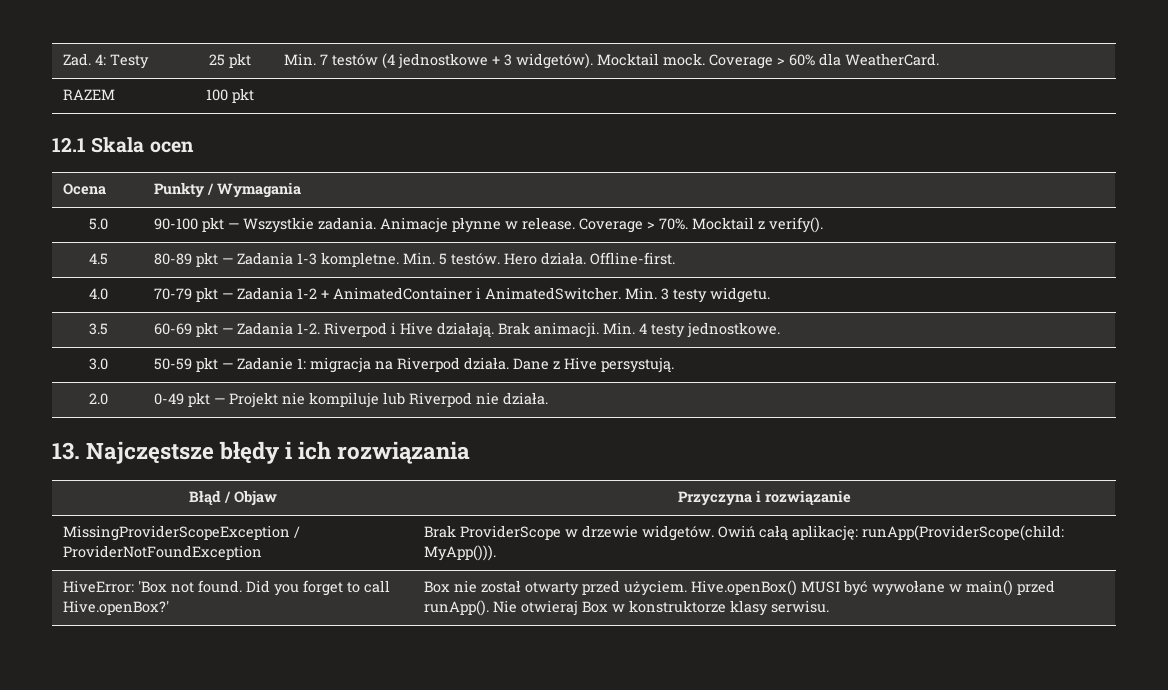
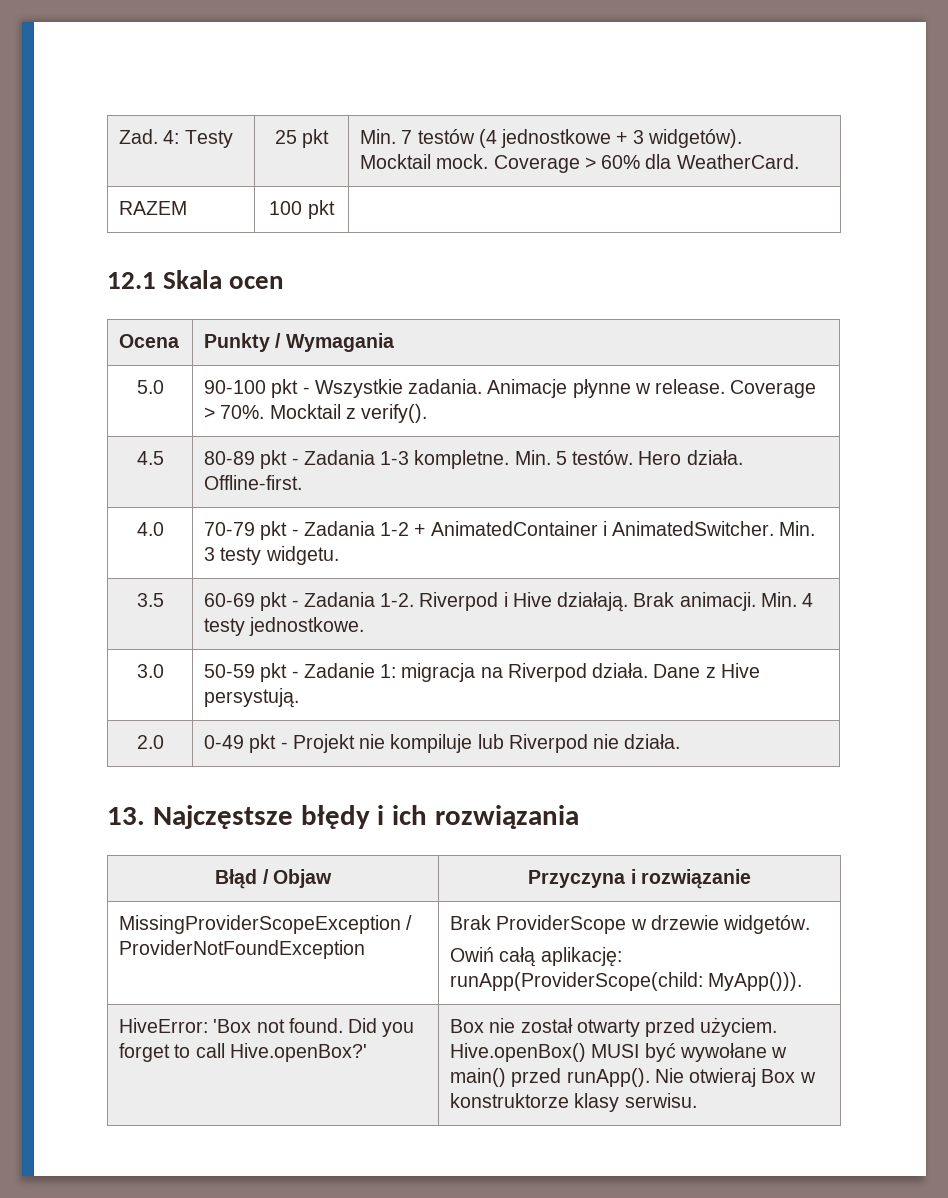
- Zad. 4: Testy | 25 pkt | Min. 7 testów (4 jednostkowe + 3 widgetów). Mocktail mock. Coverage > 60% dla WeatherCard.
+ Zad. 4: Testy | 25 pkt | Min. 7 testów (4 jednostkowe + 3 widgetów).
+ Mocktail mock. Coverage > 60% dla WeatherCard.
- 5.0 | 90-100 pkt — Wszystkie zadania. Animacje płynne w release. Coverage > 70%. Mocktail z verify().
+ 5.0 | 90-100 pkt - Wszystkie zadania. Animacje płynne w release. Coverage > 70%. Mocktail z verify().
- 4.5 | 80-89 pkt — Zadania 1-3 kompletne. Min. 5 testów. Hero działa. Offline-first.
+ 4.5 | 80-89 pkt - Zadania 1-3 kompletne. Min. 5 testów. Hero działa. Offline-first.
- 4.0 | 70-79 pkt — Zadania 1-2 + AnimatedContainer i AnimatedSwitcher. Min. 3 testy widgetu.
+ 4.0 | 70-79 pkt - Zadania 1-2 + AnimatedContainer i AnimatedSwitcher. Min. 3 testy widgetu.
- 3.5 | 60-69 pkt — Zadania 1-2. Riverpod i Hive działają. Brak animacji. Min. 4 testy jednostkowe.
+ 3.5 | 60-69 pkt - Zadania 1-2. Riverpod i Hive działają. Brak animacji. Min. 4 testy jednostkowe.
- 3.0 | 50-59 pkt — Zadanie 1: migracja na Riverpod działa. Dane z Hive persystują.
+ 3.0 | 50-59 pkt - Zadanie 1: migracja na Riverpod działa. Dane z Hive persystują.
- 2.0 | 0-49 pkt — Projekt nie kompiluje lub Riverpod nie działa.
+ 2.0 | 0-49 pkt - Projekt nie kompiluje lub Riverpod nie działa.
- MissingProviderScopeException / ProviderNotFoundException | Brak ProviderScope w drzewie widgetów. Owiń całą aplikację: runApp(ProviderScope(child: MyApp())).
+ MissingProviderScopeException / ProviderNotFoundException | Brak ProviderScope w drzewie widgetów.
+ Owiń całą aplikację: runApp(ProviderScope(child: MyApp())).

